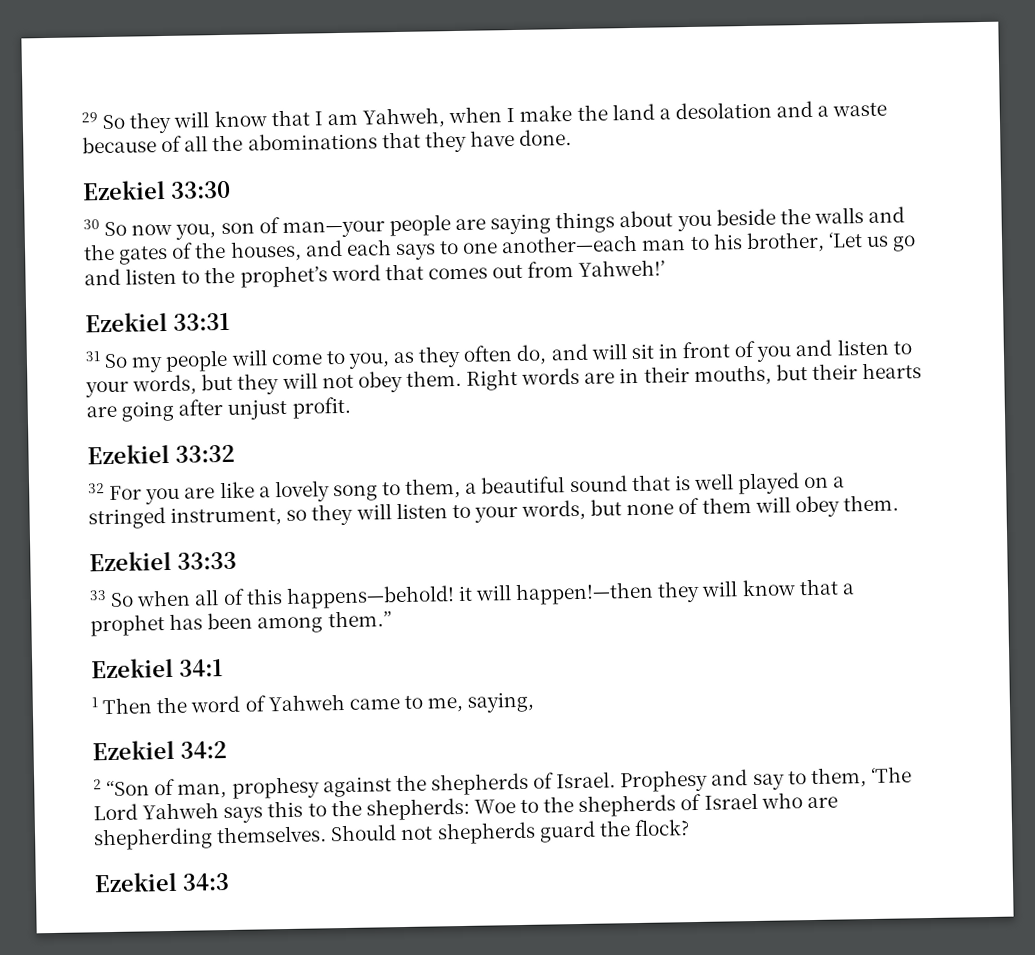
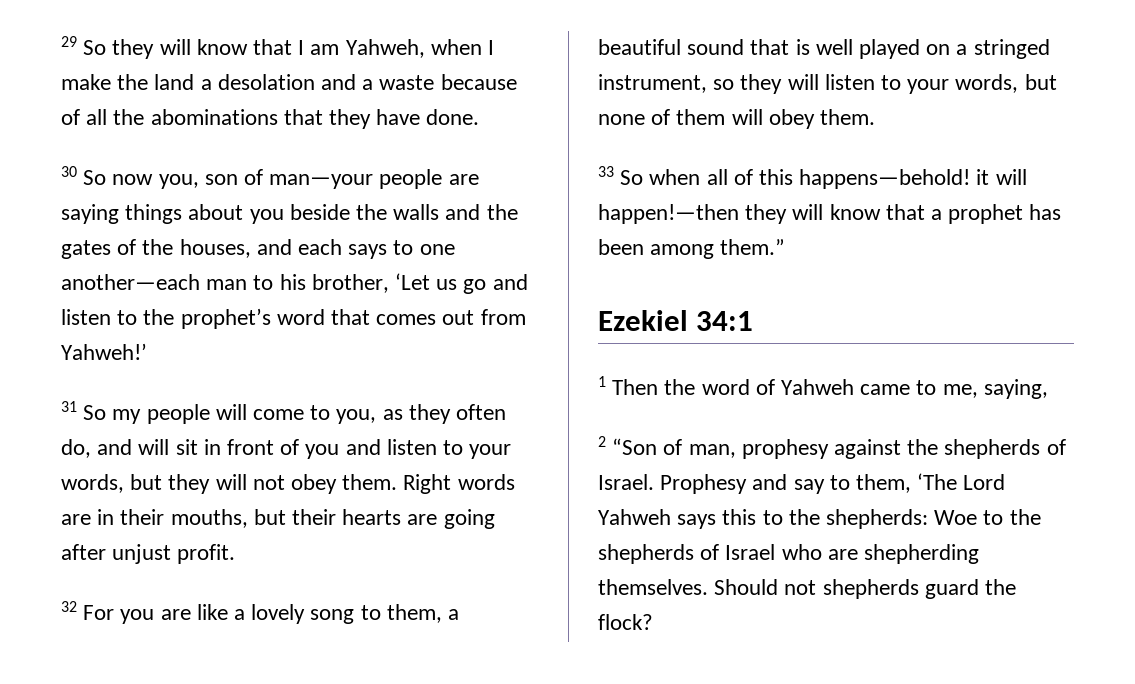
- Ezekiel 33:30
- Ezekiel 33:31
- Ezekiel 33:32
- Ezekiel 33:33
- Ezekiel 34:2
- Ezekiel 34:3

